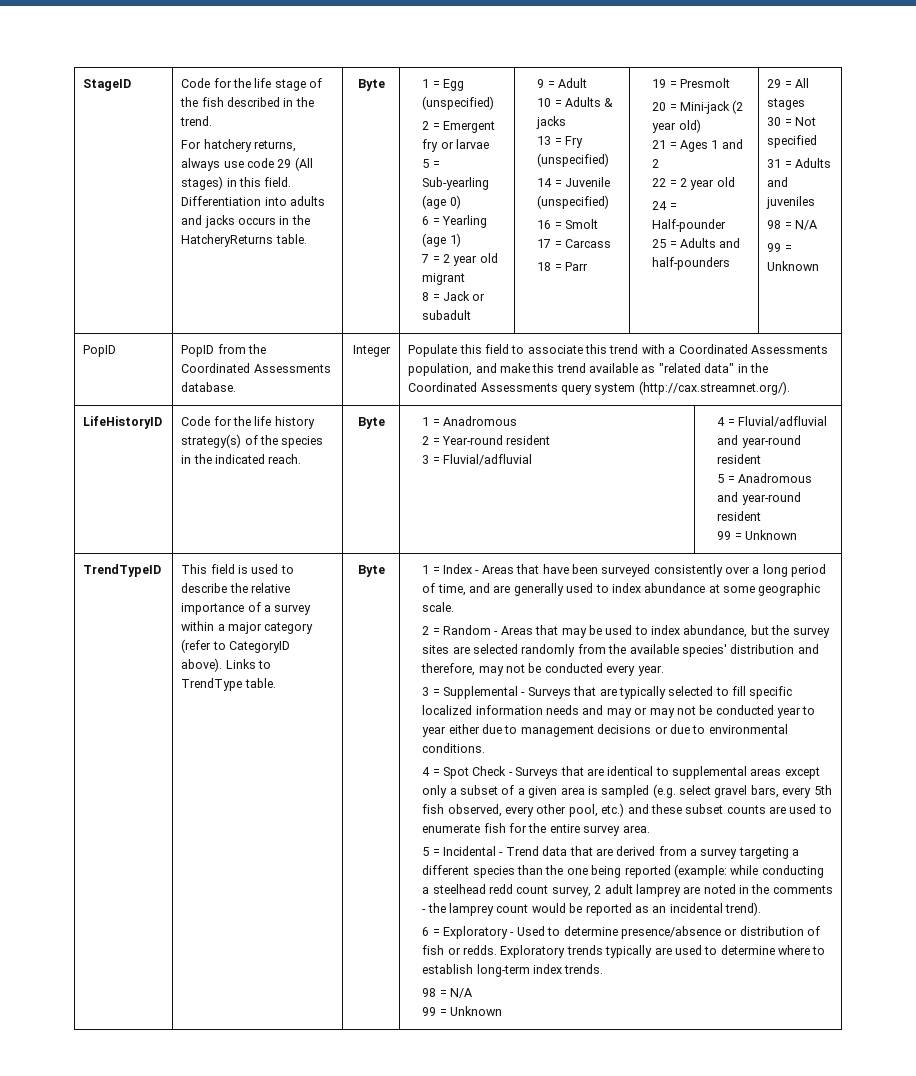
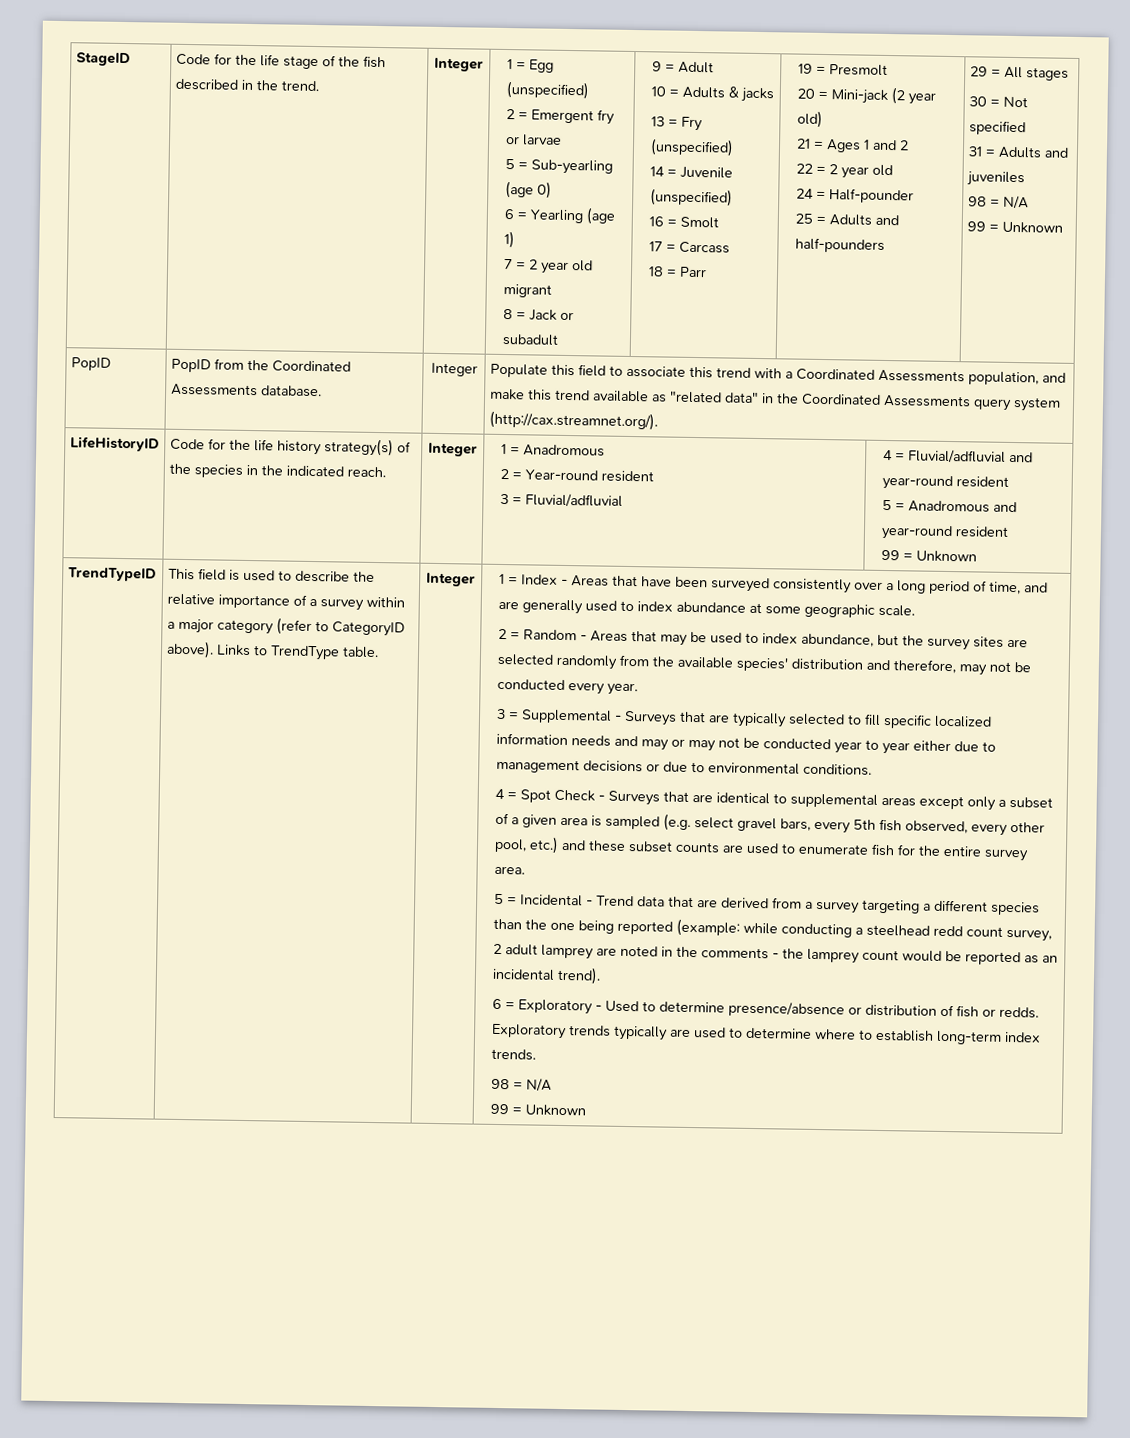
- Code for the life stage of the fish described in the trend.
- For hatchery returns, always use code 29 (All stages) in this field. Differentiation into adults and jacks occurs in the HatcheryReturns table. | Byte
+ Code for the life stage of the fish described in the trend. | Integer
- LifeHistoryID | Code for the life history strategy(s) of the species in the indicated reach. | Byte | 1 = Anadromous
+ LifeHistoryID | Code for the life history strategy(s) of the species in the indicated reach. | Integer | 1 = Anadromous
- Links to TrendType table. | Byte
+ Links to TrendType table. | Integer

